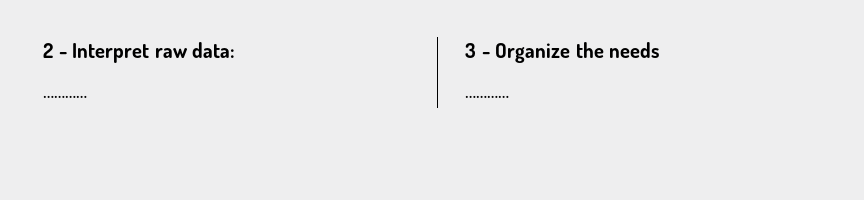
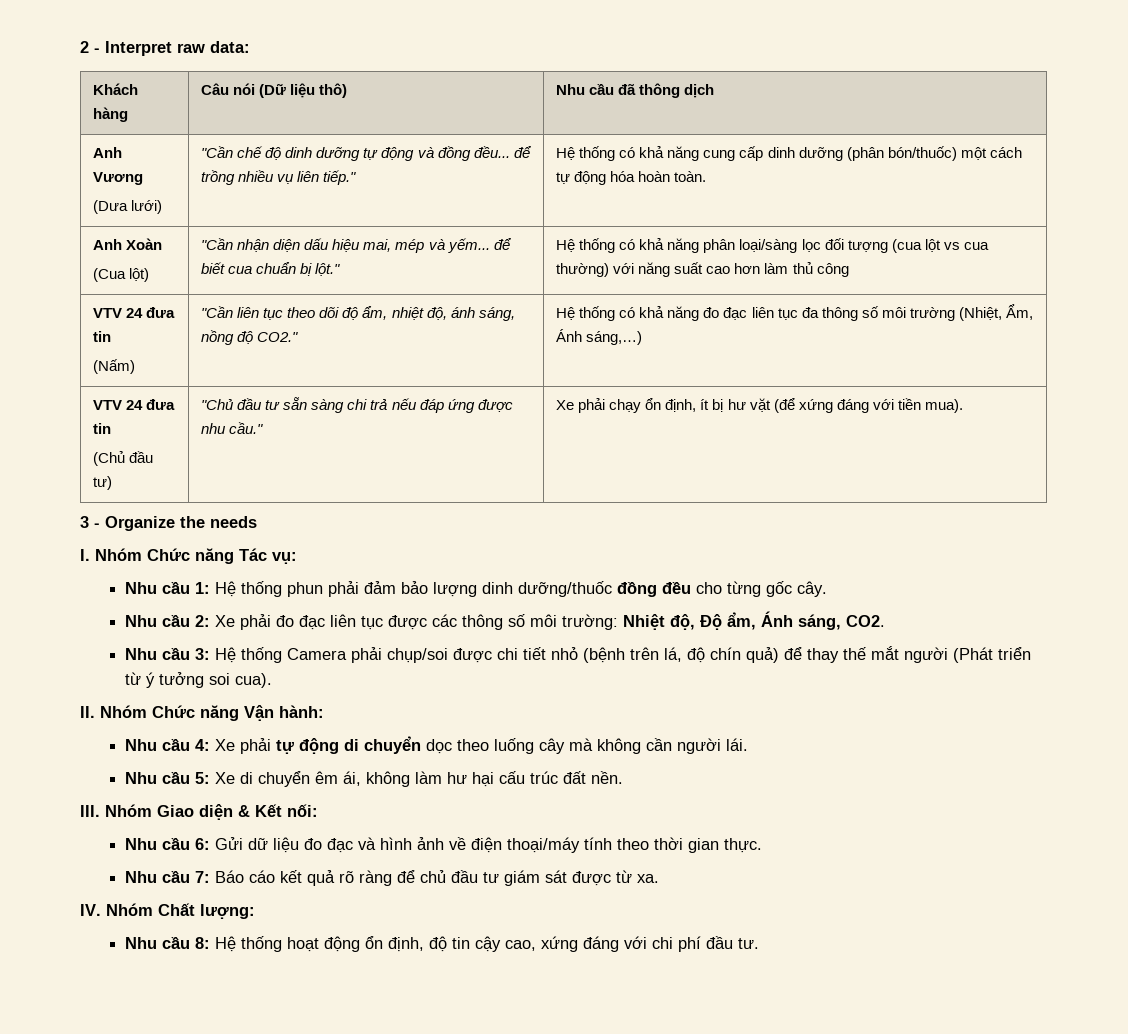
  2 - Interpret raw data:
- …………
+ Khách hàng | Câu nói (Dữ liệu thô) | Nhu cầu đã thông dịch
+ Anh Vương
+ (Dưa lưới) | "Cần chế độ dinh dưỡng tự động và đồng đều... để trồng nhiều vụ liên tiếp." | Hệ thống có khả năng cung cấp dinh dưỡng (phân bón/thuốc) một cách tự động hóa hoàn toàn.
+ Anh Xoàn
+ (Cua lột) | "Cần nhận diện dấu hiệu mai, mép và yếm... để biết cua chuẩn bị lột." | Hệ thống có khả năng phân loại/sàng lọc đối tượng (cua lột vs cua thường) với năng suất cao hơn làm thủ công
+ VTV 24 đưa tin
+ (Nấm) | "Cần liên tục theo dõi độ ẩm, nhiệt độ, ánh sáng, nồng độ CO2." | Hệ thống có khả năng đo đạc liên tục đa thông số môi trường (Nhiệt, Ẩm, Ánh sáng,…)
+ VTV 24 đưa tin
+ (Chủ đầu tư) | "Chủ đầu tư sẵn sàng chi trả nếu đáp ứng được nhu cầu." | Xe phải chạy ổn định, ít bị hư vặt (để xứng đáng với tiền mua).
  3 - Organize the needs
- …………
+ I. Nhóm Chức năng Tác vụ:
+ Nhu cầu 1: Hệ thống phun phải đảm bảo lượng dinh dưỡng/thuốc đồng đều cho từng gốc cây.
+ Nhu cầu 2: Xe phải đo đạc liên tục được các thông số môi trường: Nhiệt độ, Độ ẩm, Ánh sáng, CO2.
+ Nhu cầu 3: Hệ thống Camera phải chụp/soi được chi tiết nhỏ (bệnh trên lá, độ chín quả) để thay thế mắt người (Phát triển từ ý tưởng soi cua).
+ II. Nhóm Chức năng Vận hành:
+ Nhu cầu 4: Xe phải tự động di chuyển dọc theo luống cây mà không cần người lái.
+ Nhu cầu 5: Xe di chuyển êm ái, không làm hư hại cấu trúc đất nền.
+ III. Nhóm Giao diện & Kết nối:
+ Nhu cầu 6: Gửi dữ liệu đo đạc và hình ảnh về điện thoại/máy tính theo thời gian thực.
+ Nhu cầu 7: Báo cáo kết quả rõ ràng để chủ đầu tư giám sát được từ xa.
+ IV. Nhóm Chất lượng:
+ Nhu cầu 8: Hệ thống hoạt động ổn định, độ tin cậy cao, xứng đáng với chi phí đầu tư.

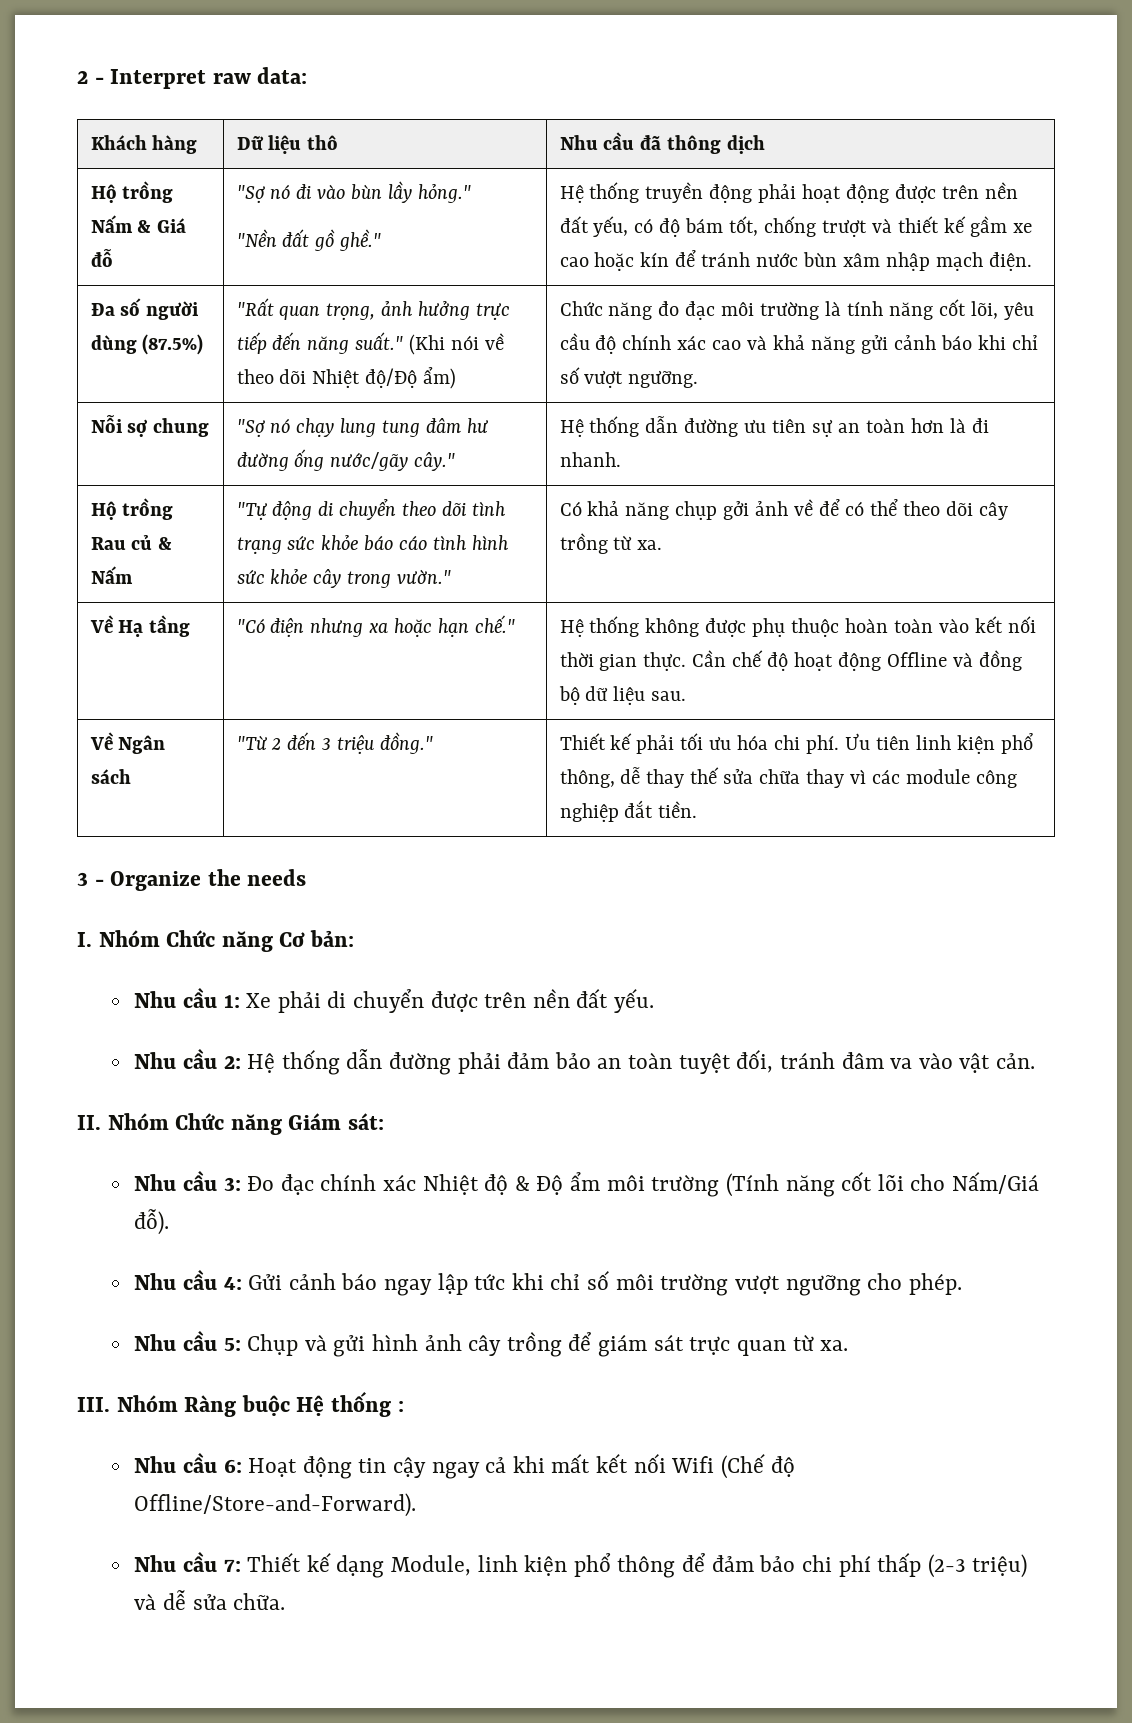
- Khách hàng | Câu nói (Dữ liệu thô) | Nhu cầu đã thông dịch
+ Khách hàng | Dữ liệu thô | Nhu cầu đã thông dịch
- Anh Vương
- (Dưa lưới) | "Cần chế độ dinh dưỡng tự động và đồng đều... để trồng nhiều vụ liên tiếp." | Hệ thống có khả năng cung cấp dinh dưỡng (phân bón/thuốc) một cách tự động hóa hoàn toàn.
- Anh Xoàn
- (Cua lột) | "Cần nhận diện dấu hiệu mai, mép và yếm... để biết cua chuẩn bị lột." | Hệ thống có khả năng phân loại/sàng lọc đối tượng (cua lột vs cua thường) với năng suất cao hơn làm thủ công
- VTV 24 đưa tin
- (Nấm) | "Cần liên tục theo dõi độ ẩm, nhiệt độ, ánh sáng, nồng độ CO2." | Hệ thống có khả năng đo đạc liên tục đa thông số môi trường (Nhiệt, Ẩm, Ánh sáng,…)
- VTV 24 đưa tin
- (Chủ đầu tư) | "Chủ đầu tư sẵn sàng chi trả nếu đáp ứng được nhu cầu." | Xe phải chạy ổn định, ít bị hư vặt (để xứng đáng với tiền mua).
+ Hộ trồng Nấm & Giá đỗ | "Sợ nó đi vào bùn lầy hỏng."
+ "Nền đất gồ ghề." | Hệ thống truyền động phải hoạt động được trên nền đất yếu, có độ bám tốt, chống trượt và thiết kế gầm xe cao hoặc kín để tránh nước bùn xâm nhập mạch điện.
+ Đa số người dùng (87.5%) | "Rất quan trọng, ảnh hưởng trực tiếp đến năng suất." (Khi nói về theo dõi Nhiệt độ/Độ ẩm) | Chức năng đo đạc môi trường là tính năng cốt lõi, yêu cầu độ chính xác cao và khả năng gửi cảnh báo khi chỉ số vượt ngưỡng.
+ Nỗi sợ chung | "Sợ nó chạy lung tung đâm hư đường ống nước/gãy cây." | Hệ thống dẫn đường ưu tiên sự an toàn hơn là đi nhanh.
+ Hộ trồng Rau củ & Nấm | "Tự động di chuyển theo dõi tình trạng sức khỏe báo cáo tình hình sức khỏe cây trong vườn." | Có khả năng chụp gởi ảnh về để có thể theo dõi cây trồng từ xa.
+ Về Hạ tầng | "Có điện nhưng xa hoặc hạn chế." | Hệ thống không được phụ thuộc hoàn toàn vào kết nối thời gian thực. Cần chế độ hoạt động Offline và đồng bộ dữ liệu sau.
+ Về Ngân sách | "Từ 2 đến 3 triệu đồng." | Thiết kế phải tối ưu hóa chi phí. Ưu tiên linh kiện phổ thông, dễ thay thế sửa chữa thay vì các module công nghiệp đắt tiền.
- I. Nhóm Chức năng Tác vụ:
+ I. Nhóm Chức năng Cơ bản:
- Nhu cầu 1: Hệ thống phun phải đảm bảo lượng dinh dưỡng/thuốc đồng đều cho từng gốc cây.
- Nhu cầu 2: Xe phải đo đạc liên tục được các thông số môi trường: Nhiệt độ, Độ ẩm, Ánh sáng, CO2.
- Nhu cầu 3: Hệ thống Camera phải chụp/soi được chi tiết nhỏ (bệnh trên lá, độ chín quả) để thay thế mắt người (Phát triển từ ý tưởng soi cua).
- II. Nhóm Chức năng Vận hành:
- Nhu cầu 4: Xe phải tự động di chuyển dọc theo luống cây mà không cần người lái.
- Nhu cầu 5: Xe di chuyển êm ái, không làm hư hại cấu trúc đất nền.
- III. Nhóm Giao diện & Kết nối:
- Nhu cầu 6: Gửi dữ liệu đo đạc và hình ảnh về điện thoại/máy tính theo thời gian thực.
- Nhu cầu 7: Báo cáo kết quả rõ ràng để chủ đầu tư giám sát được từ xa.
- IV. Nhóm Chất lượng:
- Nhu cầu 8: Hệ thống hoạt động ổn định, độ tin cậy cao, xứng đáng với chi phí đầu tư.
+ Nhu cầu 1: Xe phải di chuyển được trên nền đất yếu.
+ Nhu cầu 2: Hệ thống dẫn đường phải đảm bảo an toàn tuyệt đối, tránh đâm va vào vật cản.
+ II. Nhóm Chức năng Giám sát:
+ Nhu cầu 3: Đo đạc chính xác Nhiệt độ & Độ ẩm môi trường (Tính năng cốt lõi cho Nấm/Giá đỗ).
+ Nhu cầu 4: Gửi cảnh báo ngay lập tức khi chỉ số môi trường vượt ngưỡng cho phép.
+ Nhu cầu 5: Chụp và gửi hình ảnh cây trồng để giám sát trực quan từ xa.
+ III. Nhóm Ràng buộc Hệ thống :
+ Nhu cầu 6: Hoạt động tin cậy ngay cả khi mất kết nối Wifi (Chế độ Offline/Store-and-Forward).
+ Nhu cầu 7: Thiết kế dạng Module, linh kiện phổ thông để đảm bảo chi phí thấp (2-3 triệu) và dễ sửa chữa.

